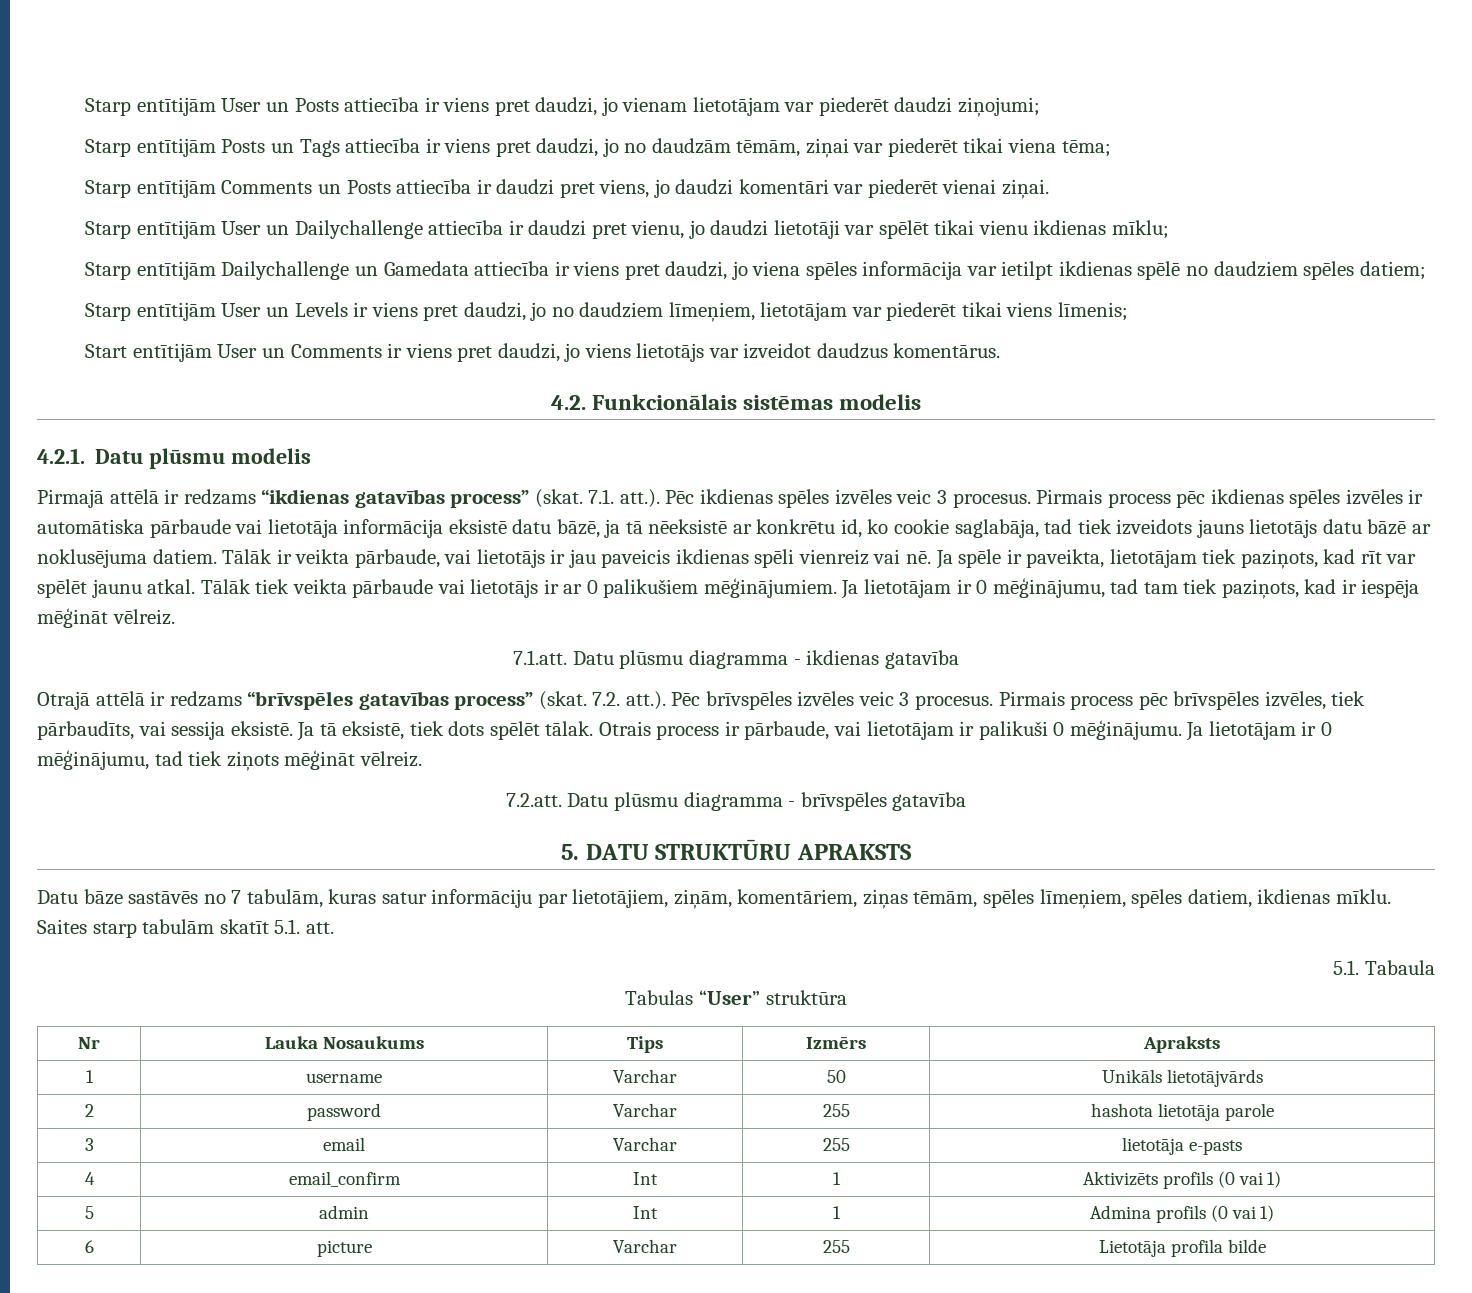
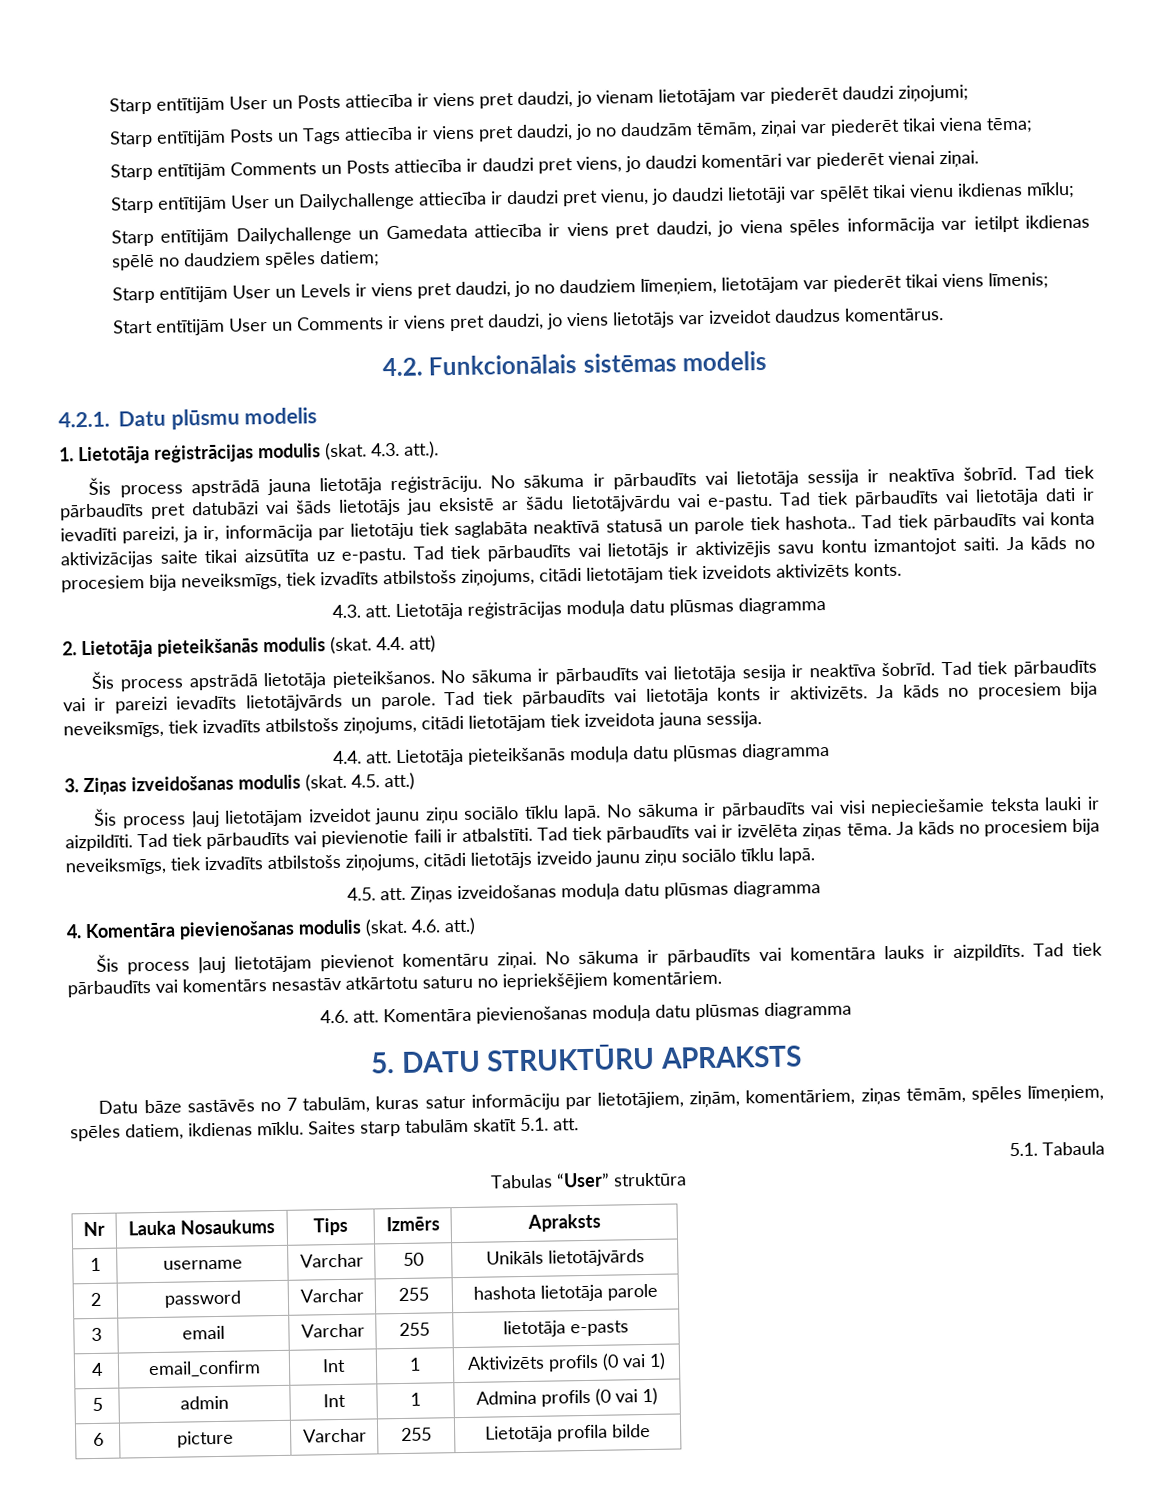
- Pirmajā attēlā ir redzams “ikdienas gatavības process” (skat. 7.1. att.). Pēc ikdienas spēles izvēles veic 3 procesus. Pirmais process pēc ikdienas spēles izvēles ir automātiska pārbaude vai lietotāja informācija eksistē datu bāzē, ja tā nēeksistē ar konkrētu id, ko cookie saglabāja, tad tiek izveidots jauns lietotājs datu bāzē ar noklusējuma datiem. Tālāk ir veikta pārbaude, vai lietotājs ir jau paveicis ikdienas spēli vienreiz vai nē. Ja spēle ir paveikta, lietotājam tiek paziņots, kad rīt var spēlēt jaunu atkal. Tālāk tiek veikta pārbaude vai lietotājs ir ar 0 palikušiem mēģinājumiem. Ja lietotājam ir 0 mēģinājumu, tad tam tiek paziņots, kad ir iespēja mēģināt vēlreiz.
- 7.1.att. Datu plūsmu diagramma - ikdienas gatavība
- Otrajā attēlā ir redzams “brīvspēles gatavības process” (skat. 7.2. att.). Pēc brīvspēles izvēles veic 3 procesus. Pirmais process pēc brīvspēles izvēles, tiek pārbaudīts, vai sessija eksistē. Ja tā eksistē, tiek dots spēlēt tālak. Otrais process ir pārbaude, vai lietotājam ir palikuši 0 mēģinājumu. Ja lietotājam ir 0 mēģinājumu, tad tiek ziņots mēģināt vēlreiz.
- 7.2.att. Datu plūsmu diagramma - brīvspēles gatavība
+ 1. Lietotāja reģistrācijas modulis (skat. 4.3. att.).
+ Šis process apstrādā jauna lietotāja reģistrāciju. No sākuma ir pārbaudīts vai lietotāja sessija ir neaktīva šobrīd. Tad tiek pārbaudīts pret datubāzi vai šāds lietotājs jau eksistē ar šādu lietotājvārdu vai e-pastu. Tad tiek pārbaudīts vai lietotāja dati ir ievadīti pareizi, ja ir, informācija par lietotāju tiek saglabāta neaktīvā statusā un parole tiek hashota.. Tad tiek pārbaudīts vai konta aktivizācijas saite tikai aizsūtīta uz e-pastu. Tad tiek pārbaudīts vai lietotājs ir aktivizējis savu kontu izmantojot saiti. Ja kāds no procesiem bija neveiksmīgs, tiek izvadīts atbilstošs ziņojums, citādi lietotājam tiek izveidots aktivizēts konts.
+ 4.3. att. Lietotāja reģistrācijas moduļa datu plūsmas diagramma
+ 2. Lietotāja pieteikšanās modulis (skat. 4.4. att)
+ Šis process apstrādā lietotāja pieteikšanos. No sākuma ir pārbaudīts vai lietotāja sesija ir neaktīva šobrīd. Tad tiek pārbaudīts vai ir pareizi ievadīts lietotājvārds un parole. Tad tiek pārbaudīts vai lietotāja konts ir aktivizēts. Ja kāds no procesiem bija neveiksmīgs, tiek izvadīts atbilstošs ziņojums, citādi lietotājam tiek izveidota jauna sessija.
+ 4.4. att. Lietotāja pieteikšanās moduļa datu plūsmas diagramma
+ 3. Ziņas izveidošanas modulis (skat. 4.5. att.)
+ Šis process ļauj lietotājam izveidot jaunu ziņu sociālo tīklu lapā. No sākuma ir pārbaudīts vai visi nepieciešamie teksta lauki ir aizpildīti. Tad tiek pārbaudīts vai pievienotie faili ir atbalstīti. Tad tiek pārbaudīts vai ir izvēlēta ziņas tēma. Ja kāds no procesiem bija neveiksmīgs, tiek izvadīts atbilstošs ziņojums, citādi lietotājs izveido jaunu ziņu sociālo tīklu lapā.
+ 4.5. att. Ziņas izveidošanas moduļa datu plūsmas diagramma
+ 4. Komentāra pievienošanas modulis (skat. 4.6. att.)
+ Šis process ļauj lietotājam pievienot komentāru ziņai. No sākuma ir pārbaudīts vai komentāra lauks ir aizpildīts. Tad tiek pārbaudīts vai komentārs nesastāv atkārtotu saturu no iepriekšējiem komentāriem.
+ 4.6. att. Komentāra pievienošanas moduļa datu plūsmas diagramma

